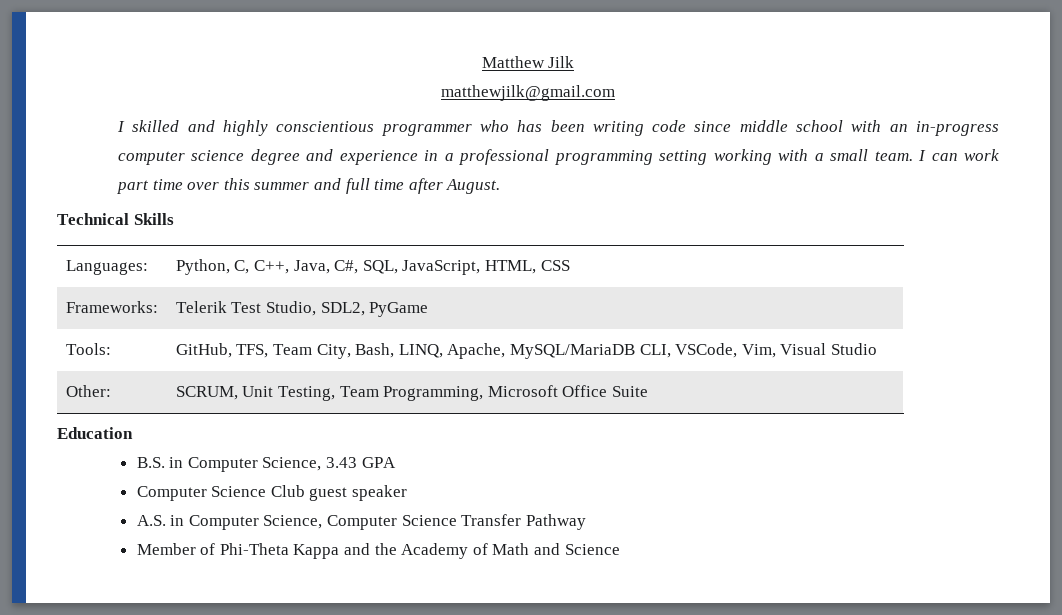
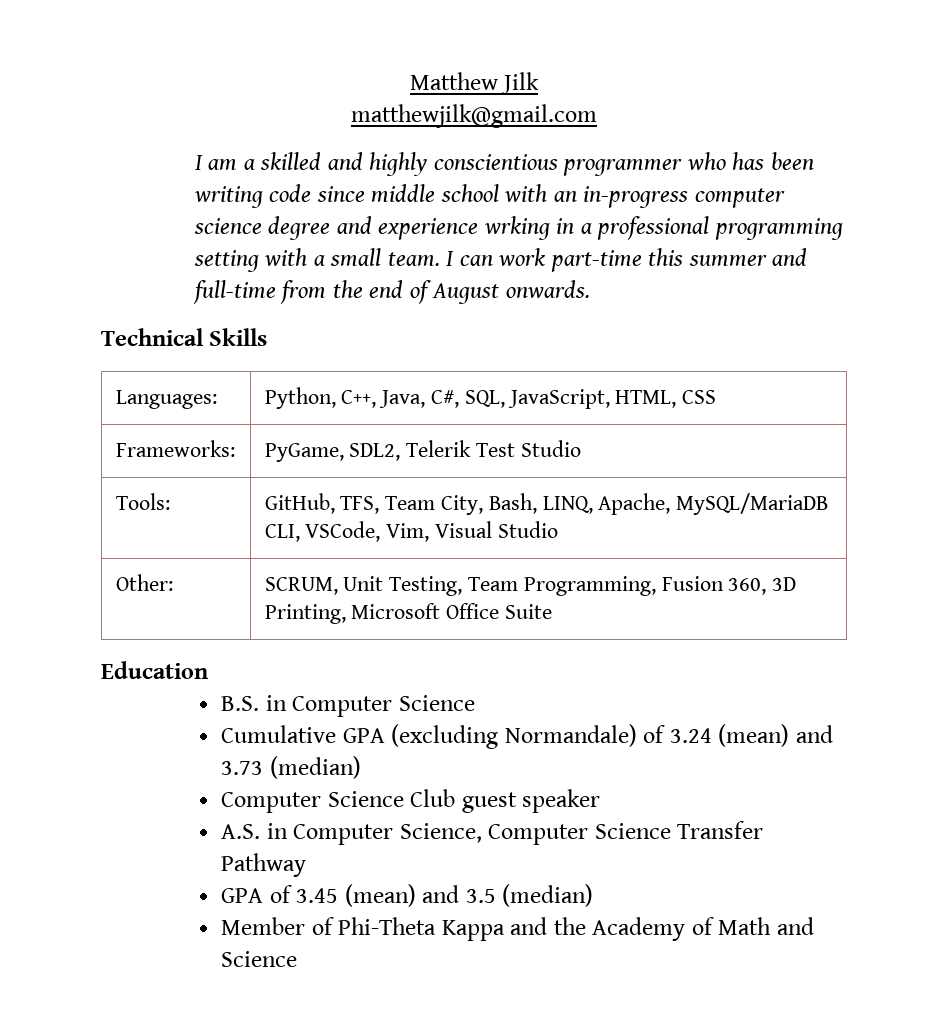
- I skilled and highly conscientious programmer who has been writing code since middle school with an in-progress computer science degree and experience in a professional programming setting working with a small team.
+ I am a skilled and highly conscientious programmer who has been writing code since middle school with an in-progress computer science degree and experience wrking in a professional programming setting with a small team.
- I can work part time over this summer and full time after August.
+ I can work part-time this summer and full-time from the end of August onwards.
- Languages: | Python, C, C++, Java, C#, SQL, JavaScript, HTML, CSS
+ Languages: | Python, C++, Java, C#, SQL, JavaScript, HTML, CSS
- Frameworks: | Telerik Test Studio, SDL2, PyGame
+ Frameworks: | PyGame, SDL2, Telerik Test Studio
- Other: | SCRUM, Unit Testing, Team Programming, Microsoft Office Suite
+ Other: | SCRUM, Unit Testing, Team Programming, Fusion 360, 3D Printing, Microsoft Office Suite
- B.S. in Computer Science, 3.43 GPA
+ B.S. in Computer Science
+ Cumulative GPA (excluding Normandale) of 3.24 (mean) and 3.73 (median)
+ GPA of 3.45 (mean) and 3.5 (median)

